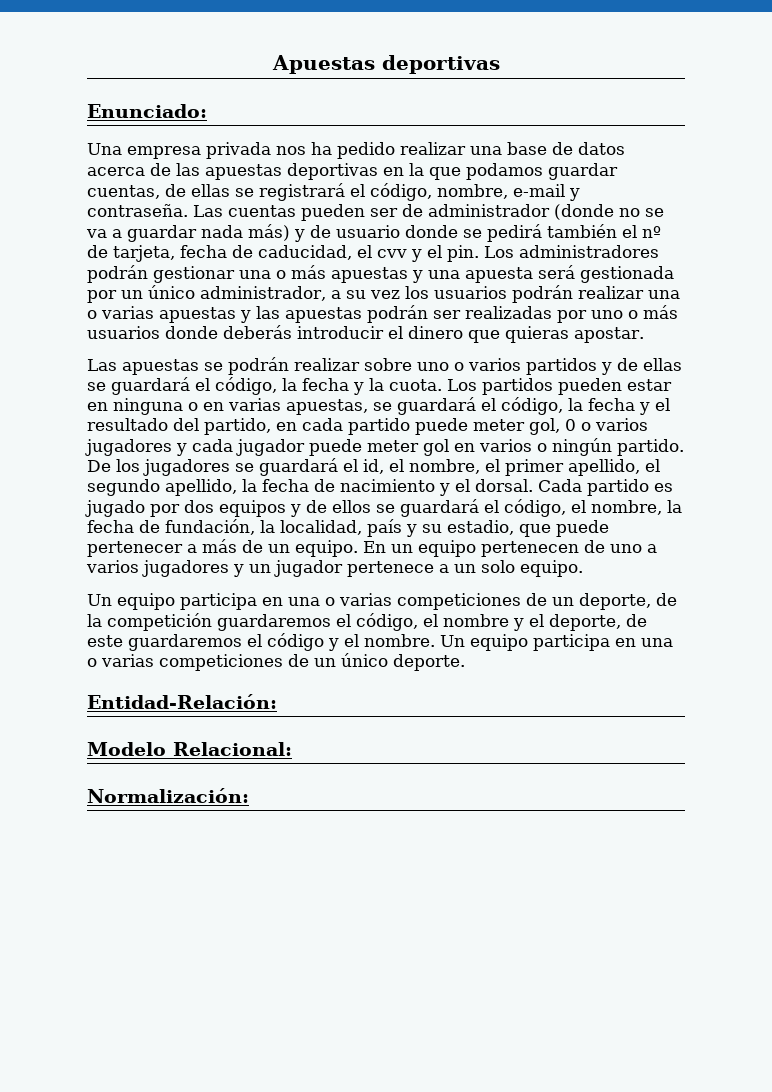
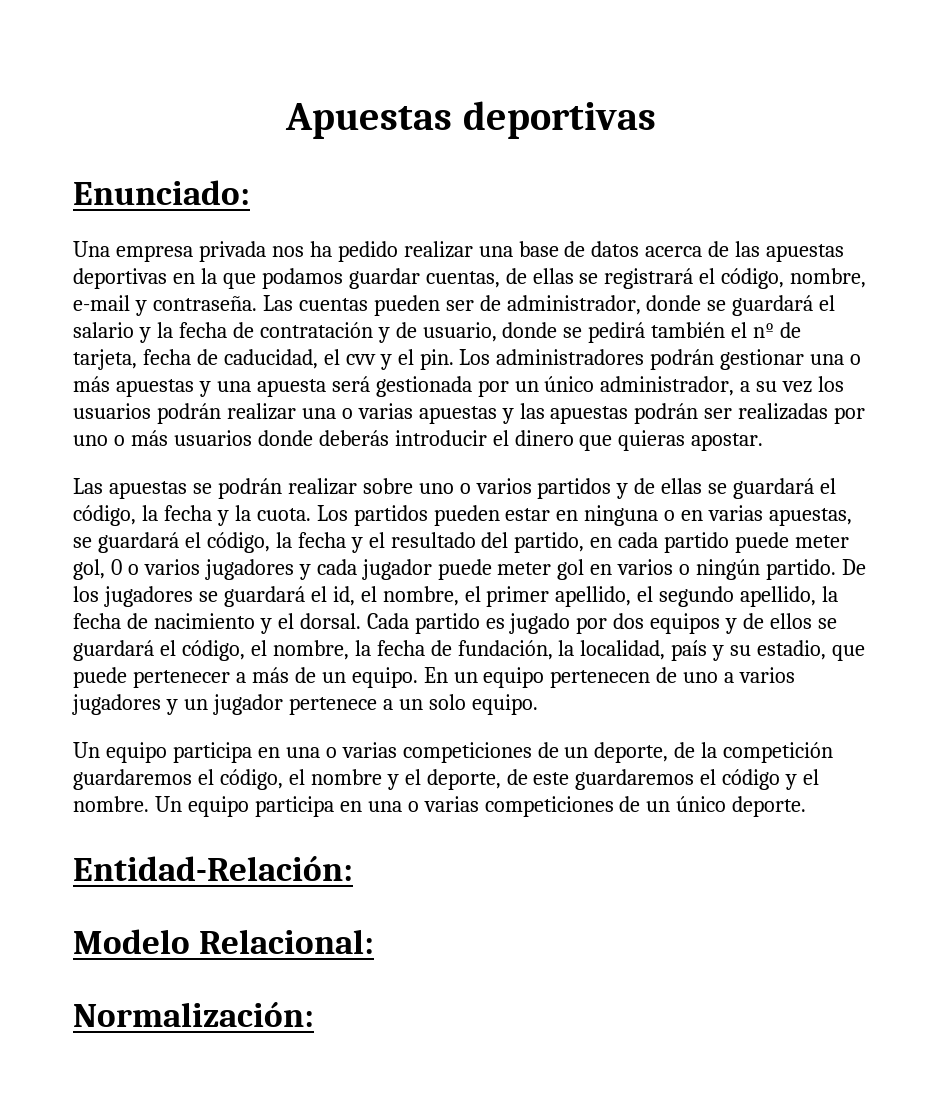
- Las cuentas pueden ser de administrador (donde no se va a guardar nada más) y de usuario donde se pedirá también el nº de tarjeta, fecha de caducidad, el cvv y el pin.
+ Las cuentas pueden ser de administrador, donde se guardará el salario y la fecha de contratación y de usuario, donde se pedirá también el nº de tarjeta, fecha de caducidad, el cvv y el pin.

